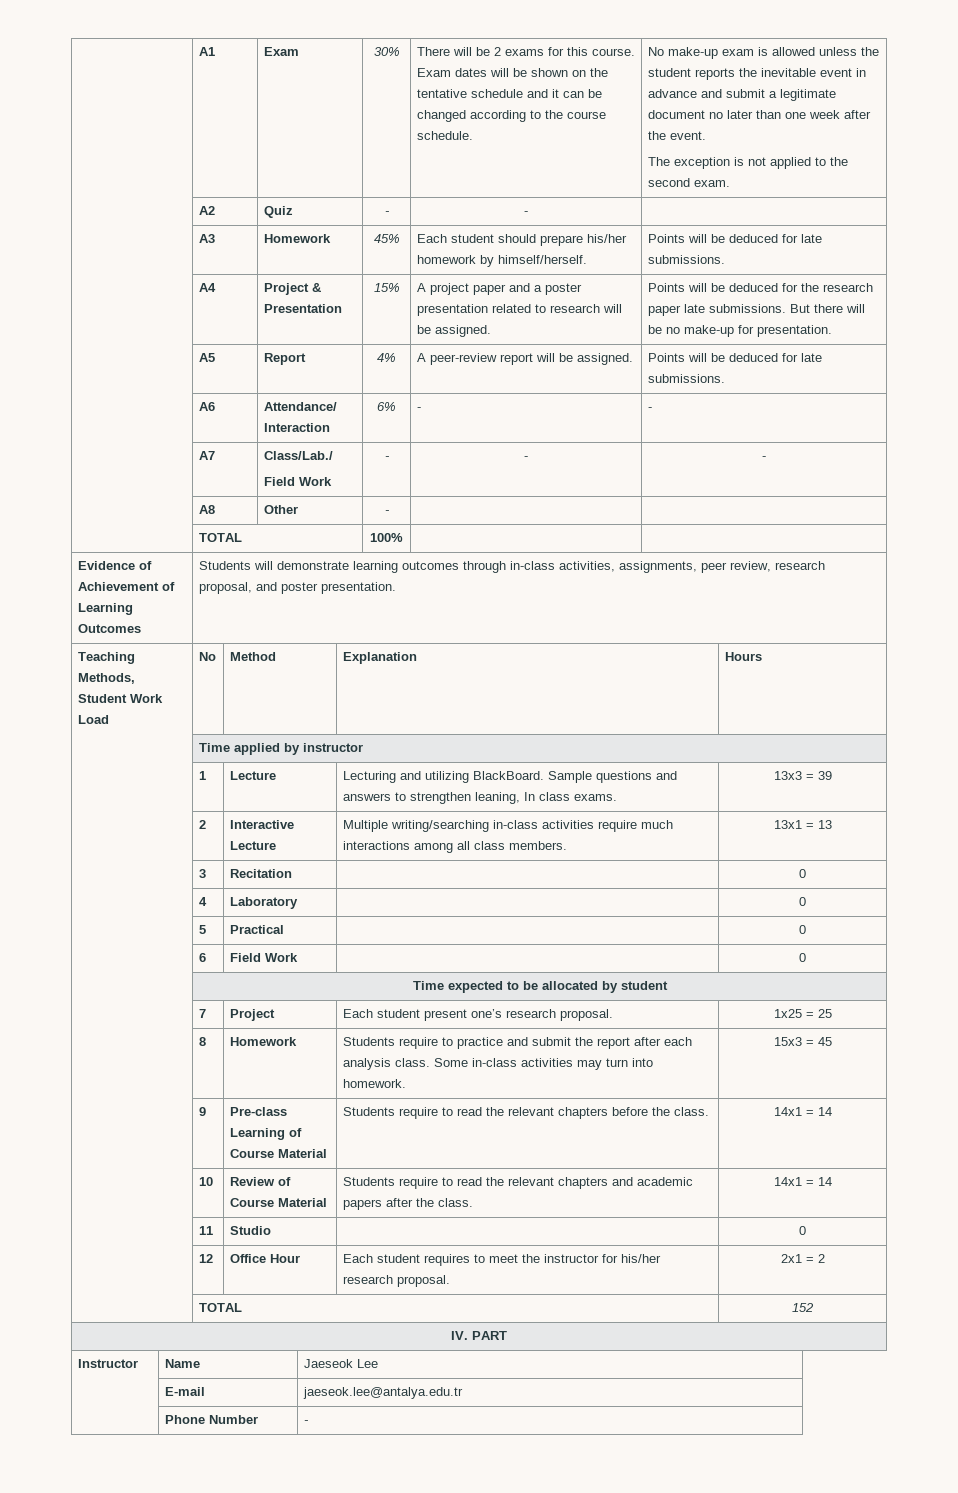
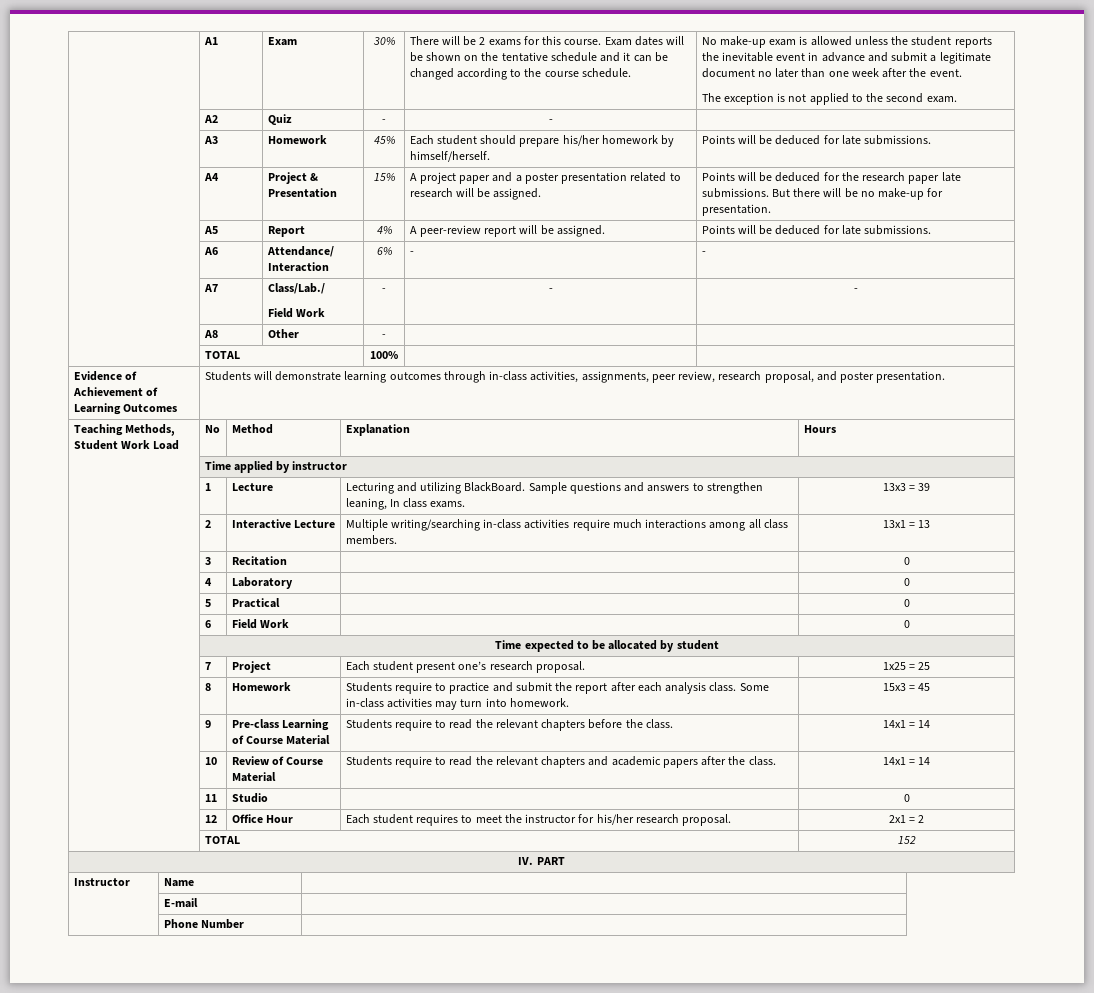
- Instructor | Name | Jaeseok Lee
+ Instructor | Name |
- | E-mail | jaeseok.lee@antalya.edu.tr
+ | E-mail |
- | Phone Number | -
+ | Phone Number |

